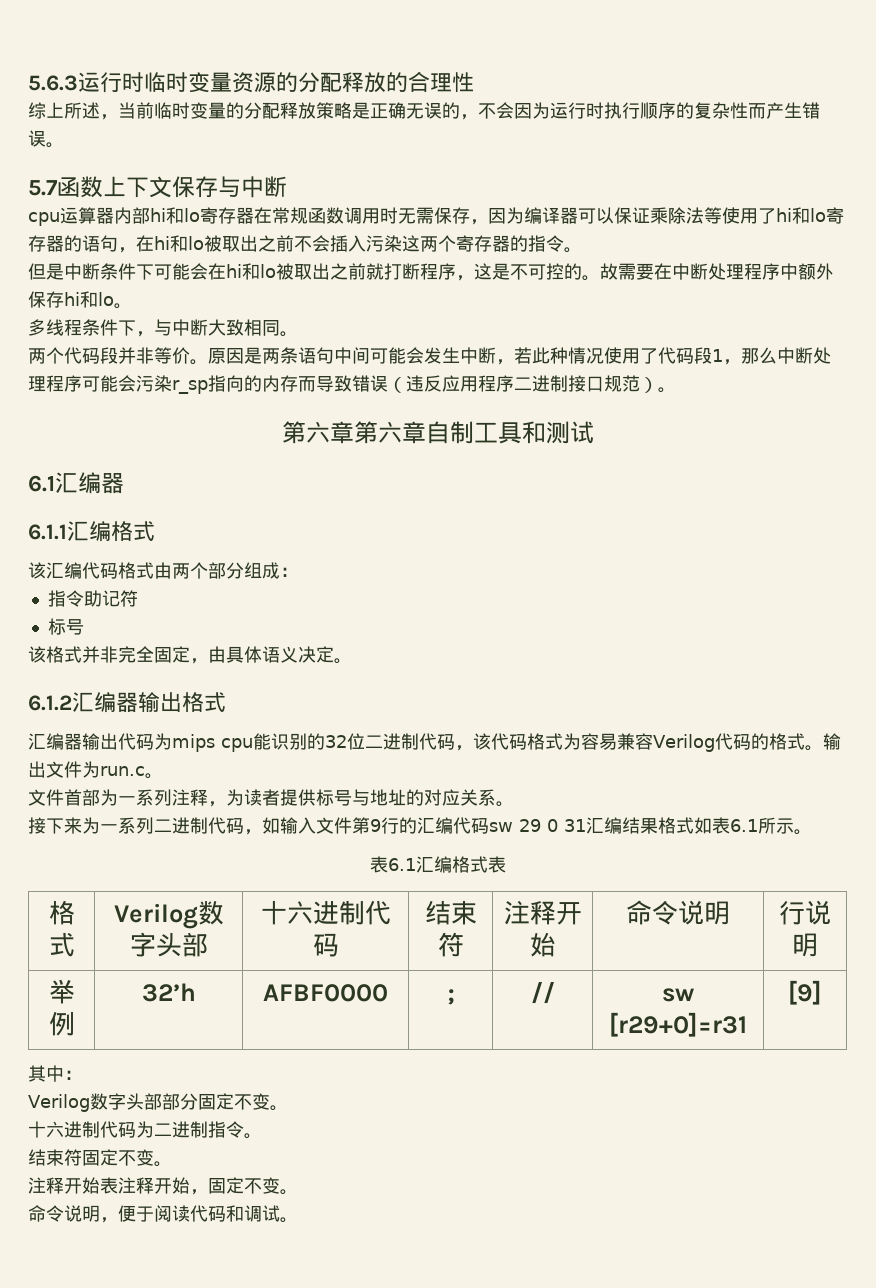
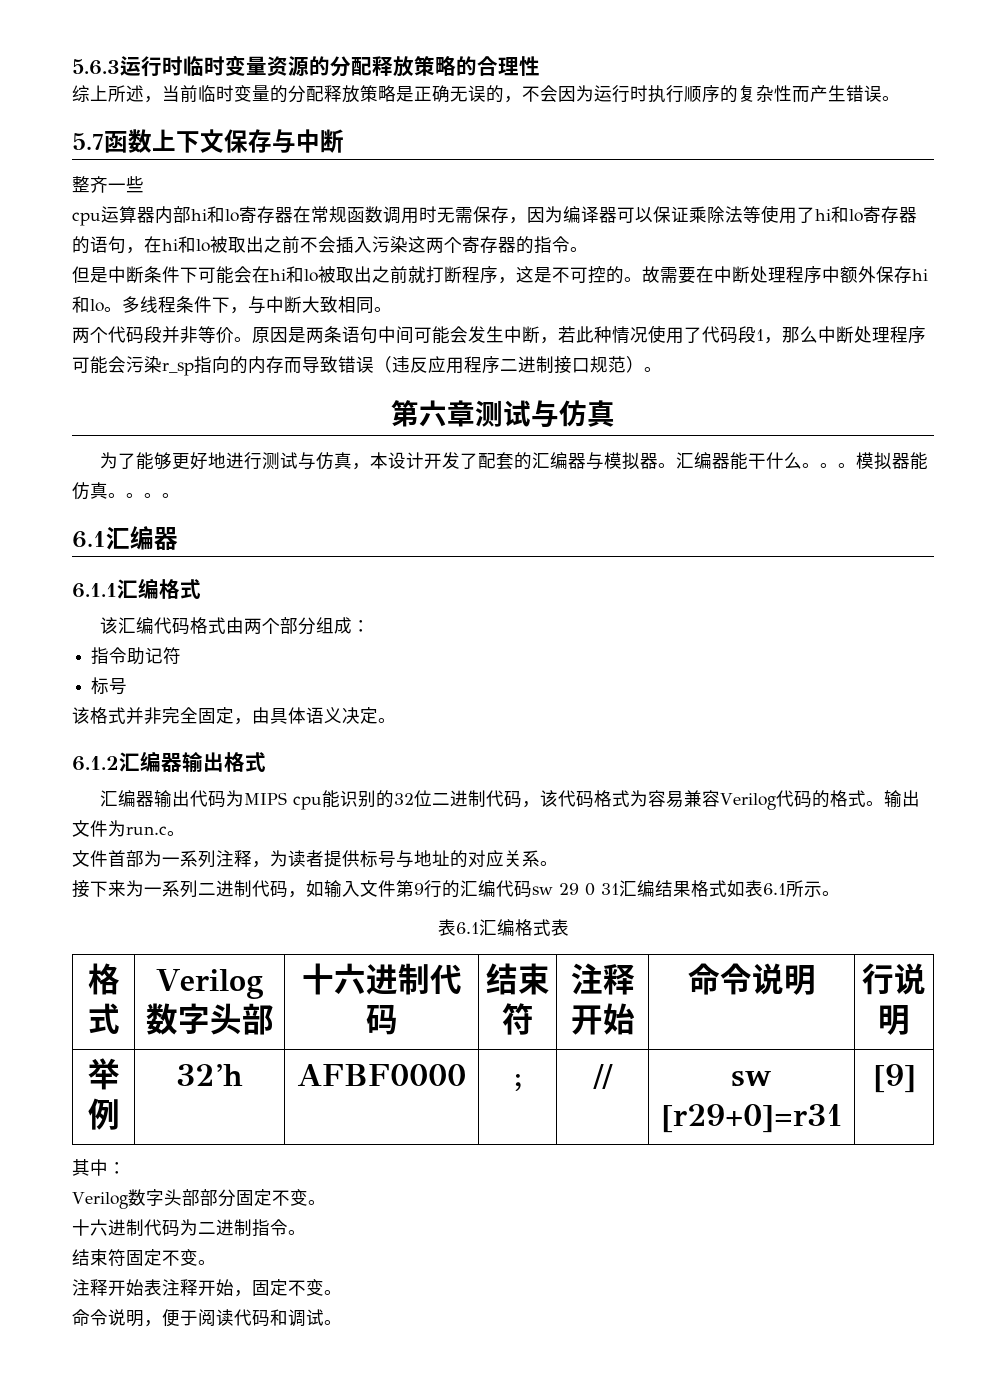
- 5.6.3运行时临时变量资源的分配释放的合理性
+ 5.6.3运行时临时变量资源的分配释放策略的合理性
+ 整齐一些
- 故需要在中断处理程序中额外保存hi和lo。
- 多线程条件下，与中断大致相同。
+ 故需要在中断处理程序中额外保存hi和lo。多线程条件下，与中断大致相同。
- 第六章第六章自制工具和测试
+ 第六章测试与仿真
+ 为了能够更好地进行测试与仿真，本设计开发了配套的汇编器与模拟器。汇编器能干什么。。。模拟器能仿真。。。。
- 汇编器输出代码为mips cpu能识别的32位二进制代码，该代码格式为容易兼容Verilog代码的格式。
+ 汇编器输出代码为MIPS cpu能识别的32位二进制代码，该代码格式为容易兼容Verilog代码的格式。

